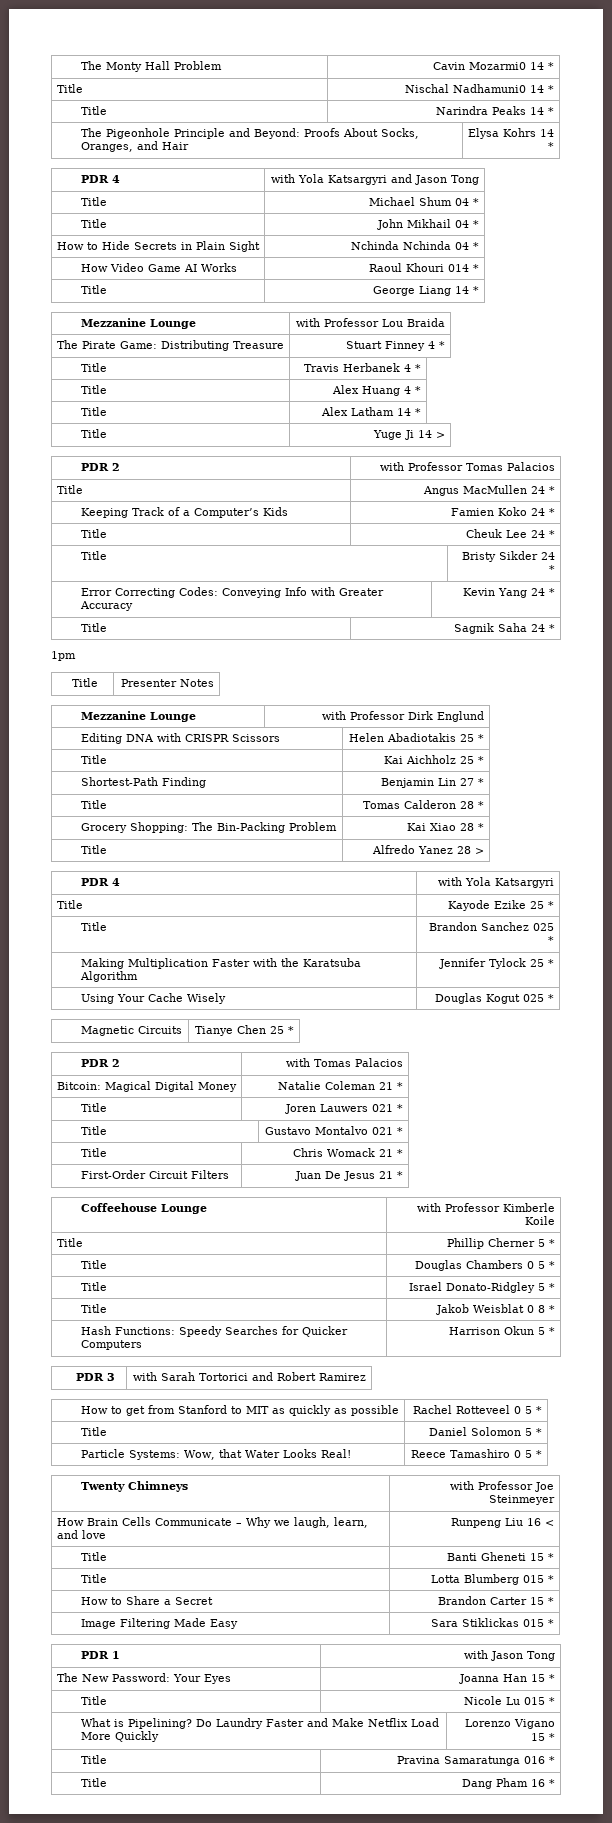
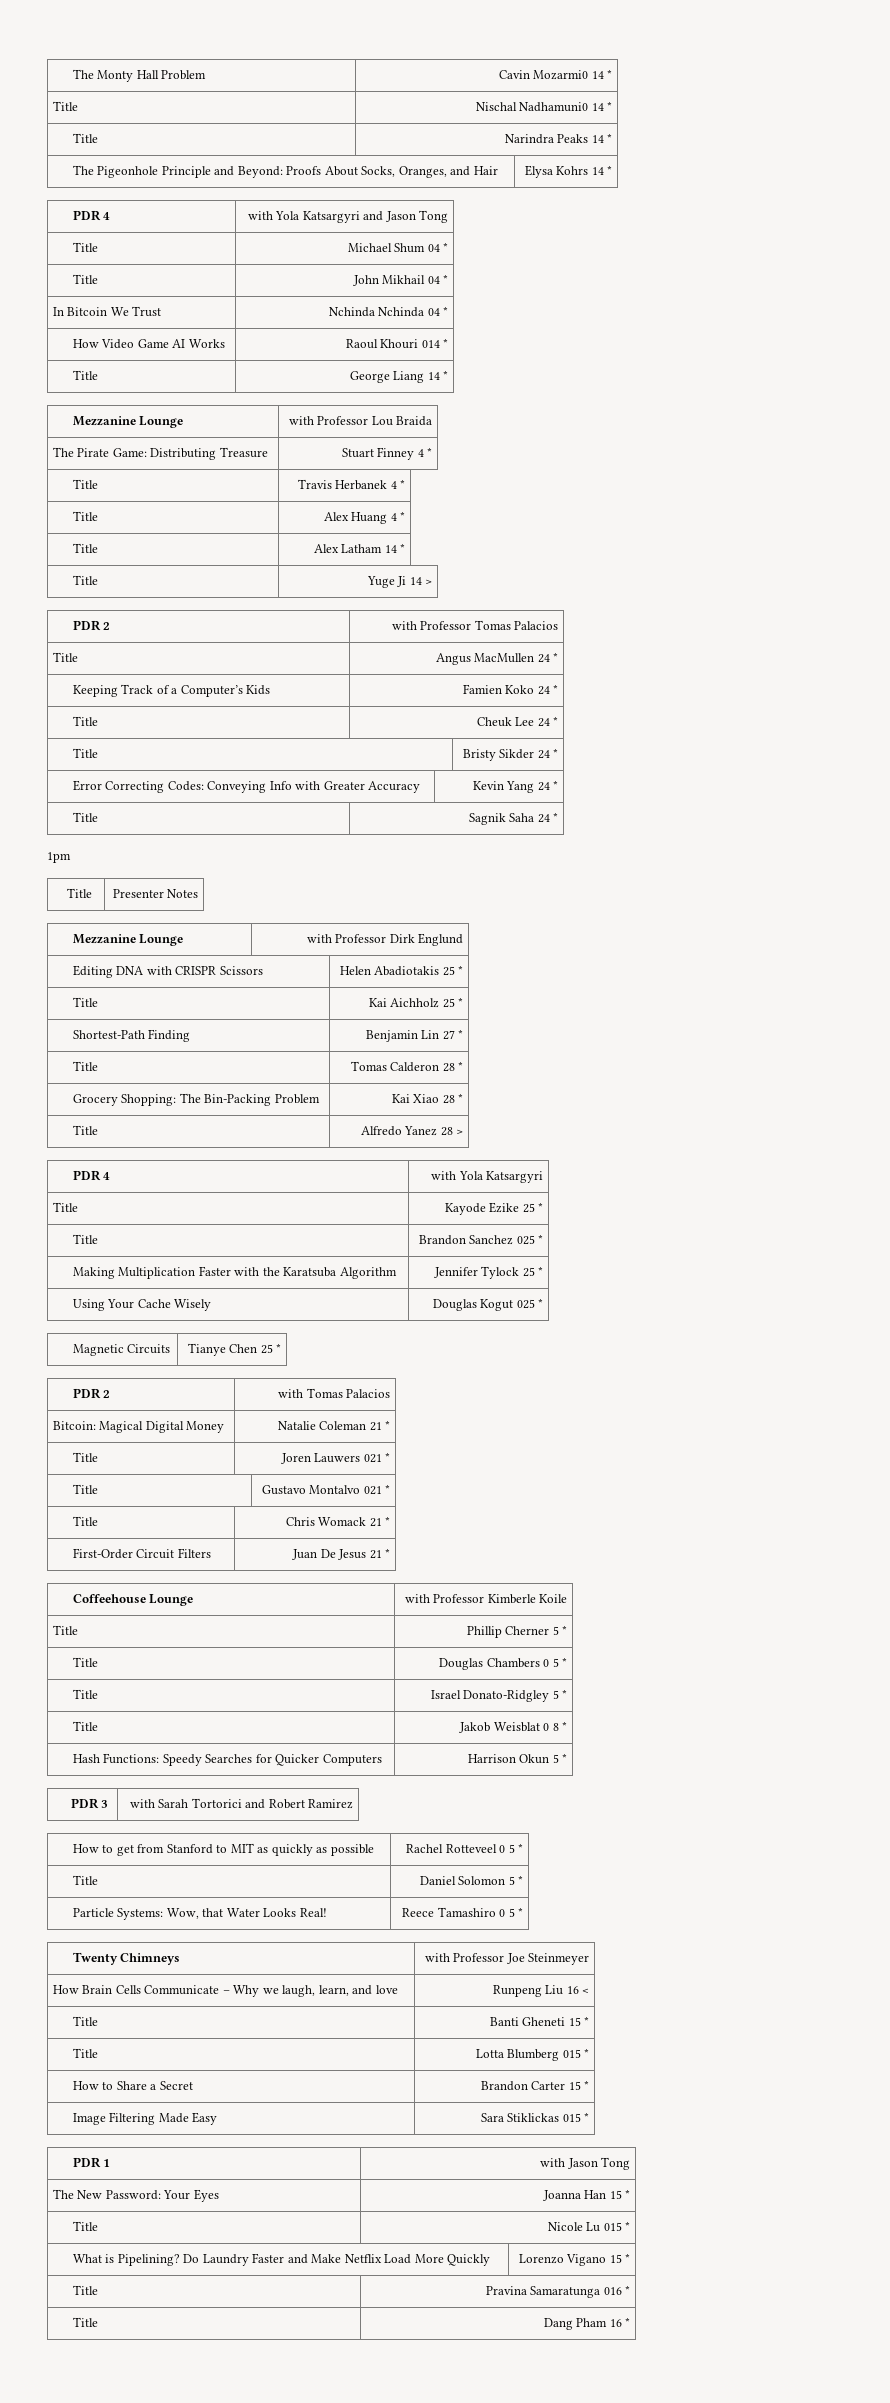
- How to Hide Secrets in Plain Sight | Nchinda Nchinda 04 *
+ In Bitcoin We Trust | Nchinda Nchinda 04 *

